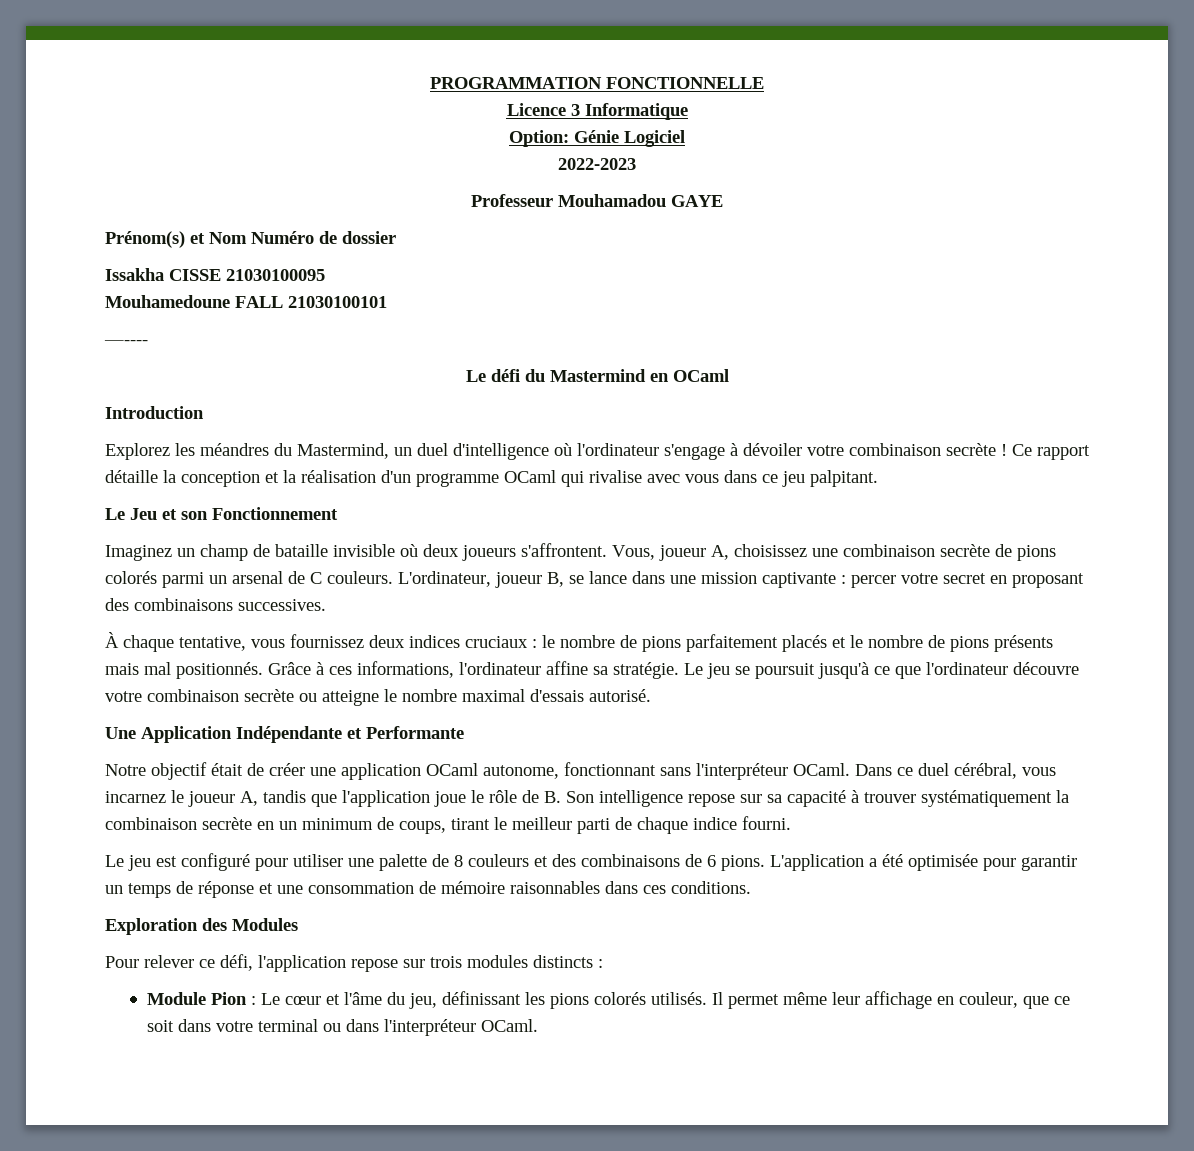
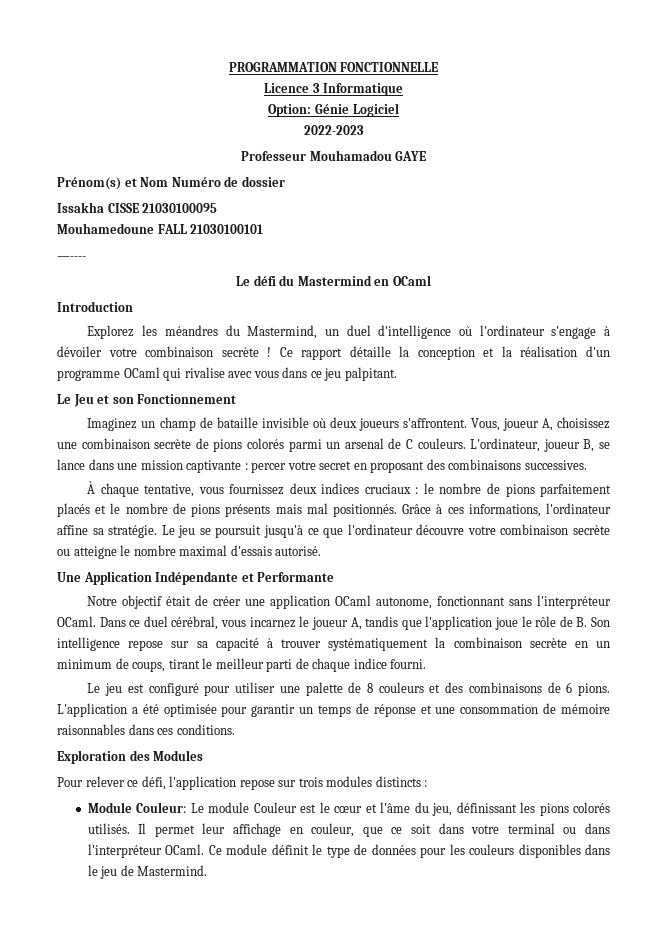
- Module Pion : Le cœur et l'âme du jeu, définissant les pions colorés utilisés.
+ Module Couleur: Le module Couleur est le cœur et l'âme du jeu, définissant les pions colorés utilisés.
- Il permet même leur affichage en couleur, que ce soit dans votre terminal ou dans l'interpréteur OCaml.
+ Il permet leur affichage en couleur, que ce soit dans votre terminal ou dans l'interpréteur OCaml.
+ Ce module définit le type de données pour les couleurs disponibles dans le jeu de Mastermind.

